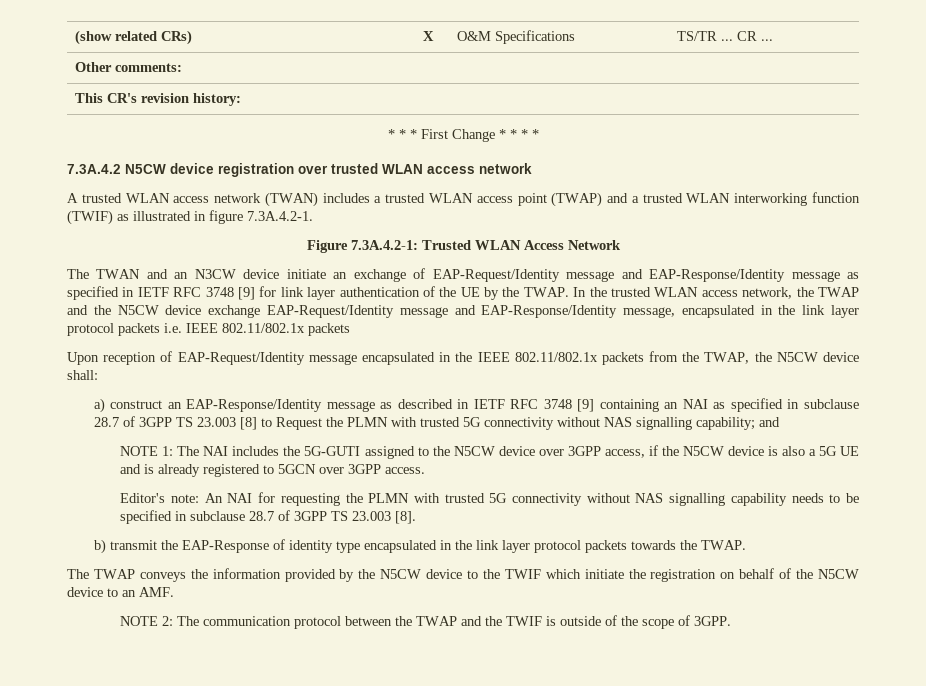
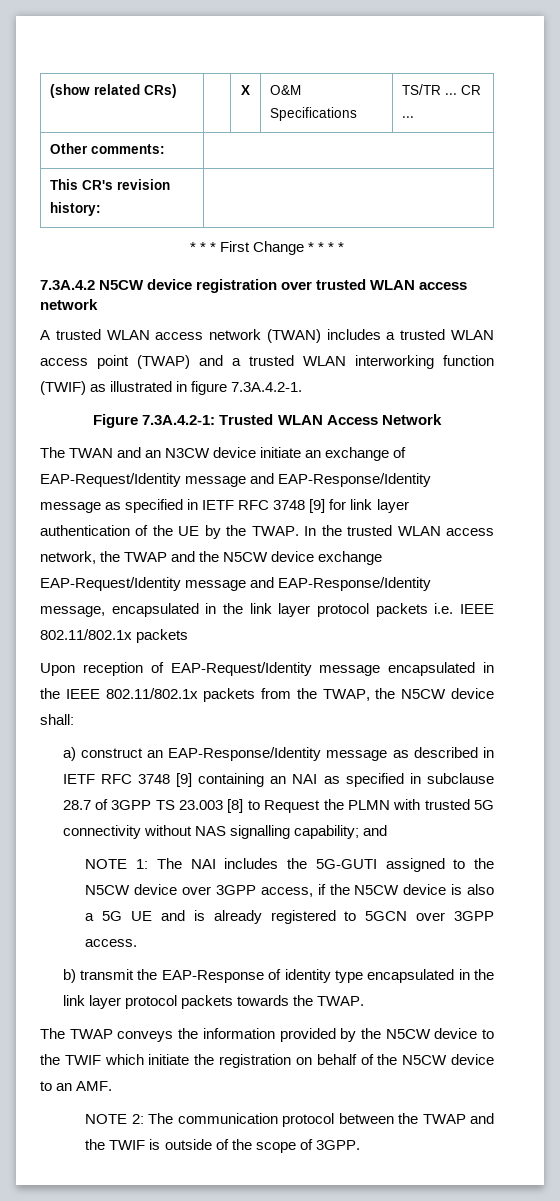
- Editor's note: An NAI for requesting the PLMN with trusted 5G connectivity without NAS signalling capability needs to be specified in subclause 28.7 of 3GPP TS 23.003 [8].

